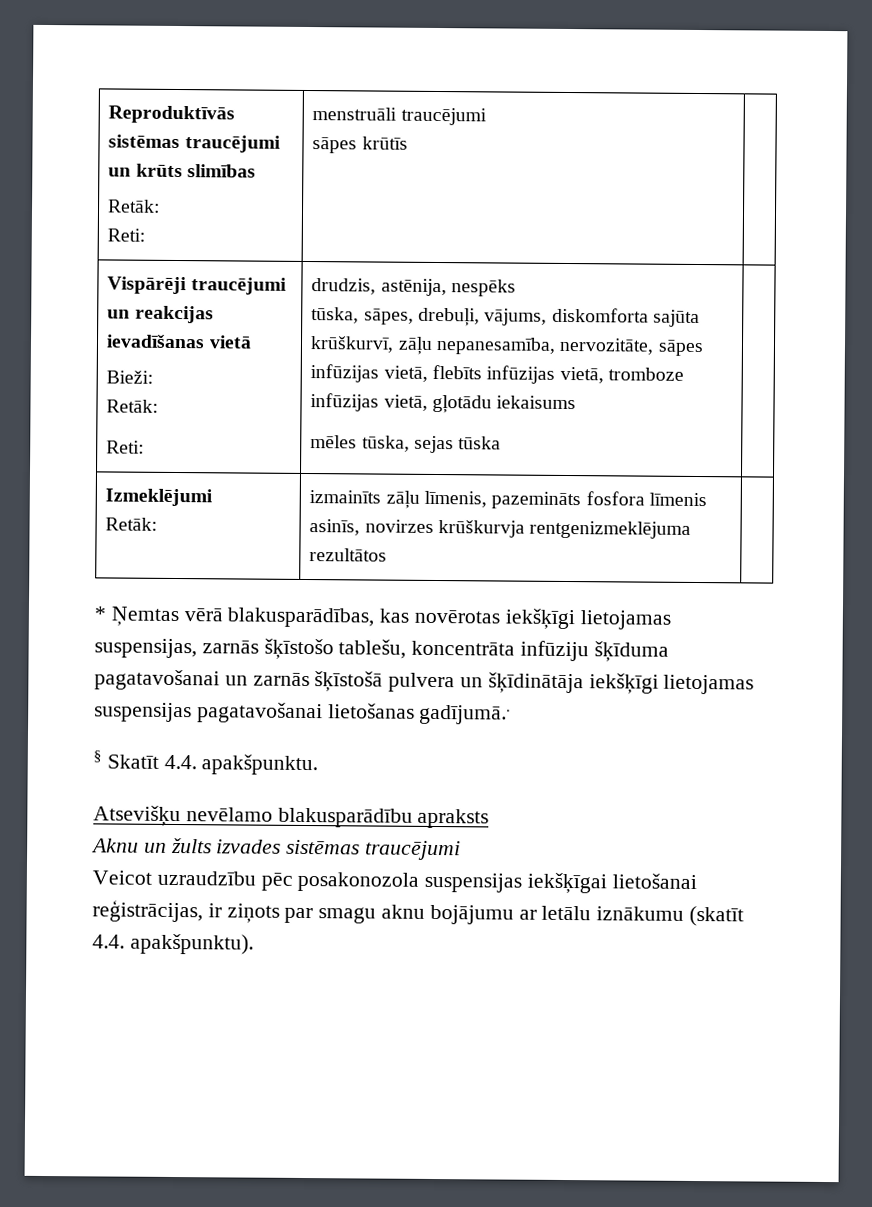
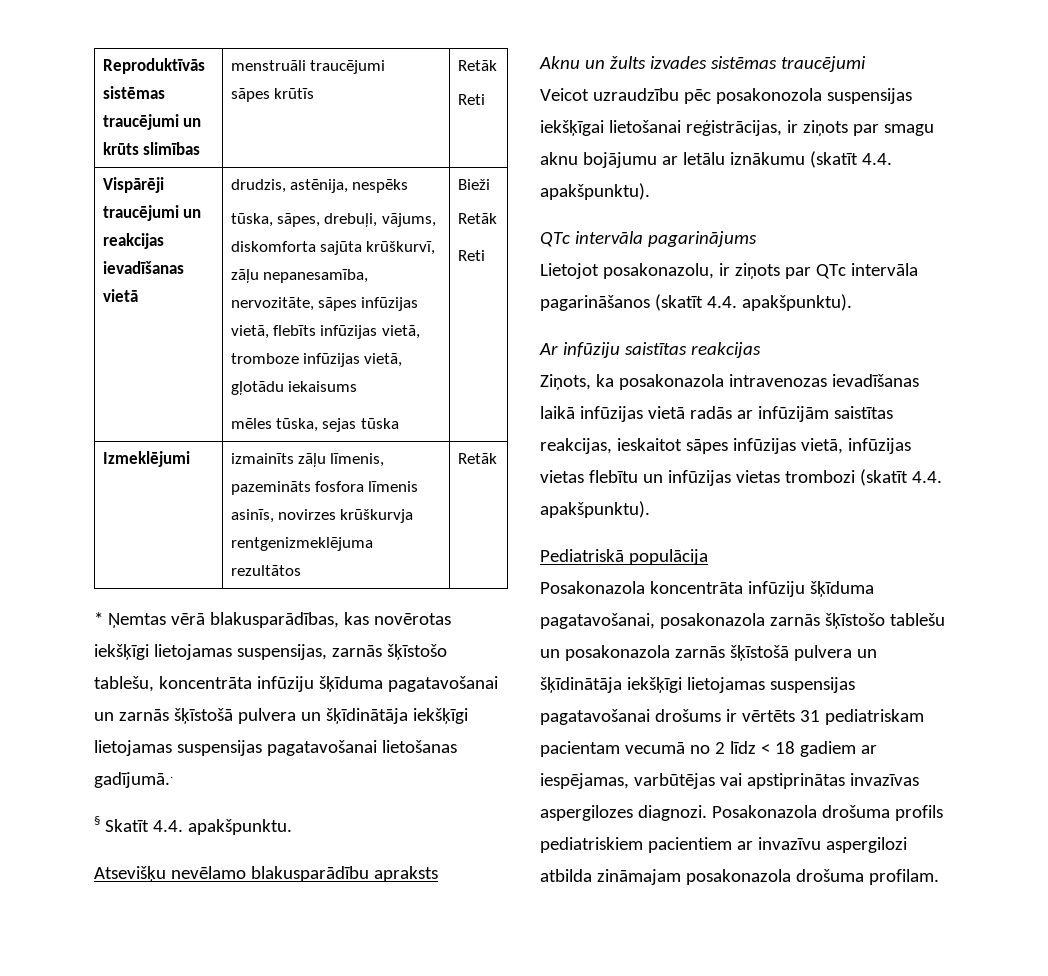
- Reproduktīvās sistēmas traucējumi un krūts slimības
- Retāk:
- Reti: | menstruāli traucējumi
- sāpes krūtīs |
+ Reproduktīvās sistēmas traucējumi un krūts slimības | menstruāli traucējumi
+ sāpes krūtīs | Retāk
+ Reti
- Vispārēji traucējumi un reakcijas ievadīšanas vietā
- Bieži:
- Retāk:
- Reti: | drudzis, astēnija, nespēks
+ Vispārēji traucējumi un reakcijas ievadīšanas vietā | drudzis, astēnija, nespēks
  tūska, sāpes, drebuļi, vājums, diskomforta sajūta krūškurvī, zāļu nepanesamība, nervozitāte, sāpes infūzijas vietā, flebīts infūzijas vietā, tromboze infūzijas vietā, gļotādu iekaisums
- mēles tūska, sejas tūska |
+ mēles tūska, sejas tūska | Bieži
+ Retāk
+ Reti
- Izmeklējumi
- Retāk: | izmainīts zāļu līmenis, pazemināts fosfora līmenis asinīs, novirzes krūškurvja rentgenizmeklējuma rezultātos |
+ Izmeklējumi | izmainīts zāļu līmenis, pazemināts fosfora līmenis asinīs, novirzes krūškurvja rentgenizmeklējuma rezultātos | Retāk
+ QTc intervāla pagarinājums
+ Lietojot posakonazolu, ir ziņots par QTc intervāla pagarināšanos (skatīt 4.4. apakšpunktu).
+ Ar infūziju saistītas reakcijas
+ Ziņots, ka posakonazola intravenozas ievadīšanas laikā infūzijas vietā radās ar infūzijām saistītas reakcijas, ieskaitot sāpes infūzijas vietā, infūzijas vietas flebītu un infūzijas vietas trombozi (skatīt 4.4. apakšpunktu).
+ Pediatriskā populācija
+ Posakonazola koncentrāta infūziju šķīduma pagatavošanai, posakonazola zarnās šķīstošo tablešu un posakonazola zarnās šķīstošā pulvera un šķīdinātāja iekšķīgi lietojamas suspensijas pagatavošanai drošums ir vērtēts 31 pediatriskam pacientam vecumā no 2 līdz < 18 gadiem ar iespējamas, varbūtējas vai apstiprinātas invazīvas aspergilozes diagnozi. Posakonazola drošuma profils pediatriskiem pacientiem ar invazīvu aspergilozi atbilda zināmajam posakonazola drošuma profilam.

